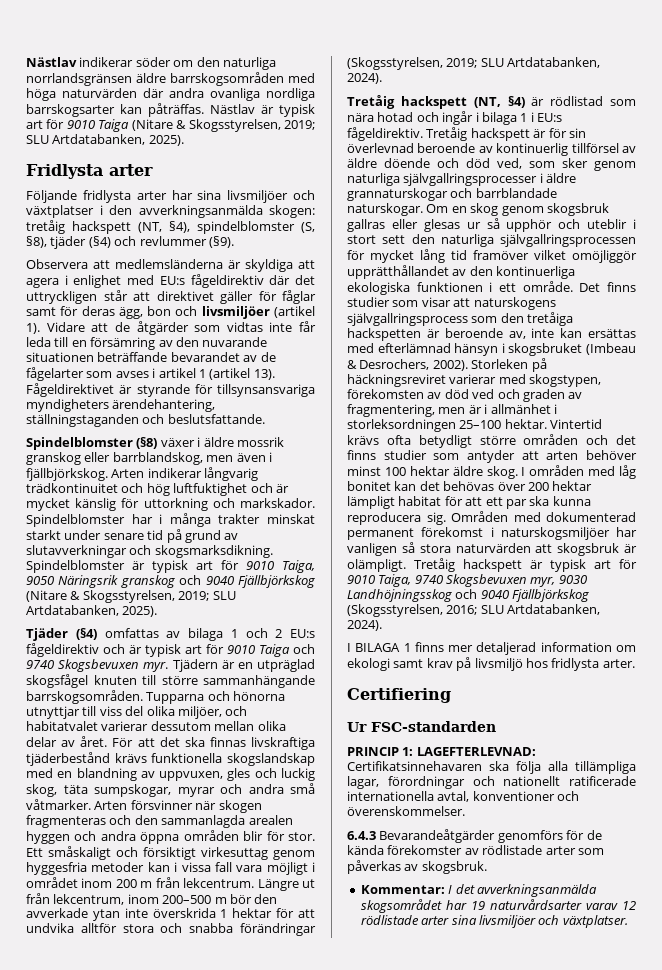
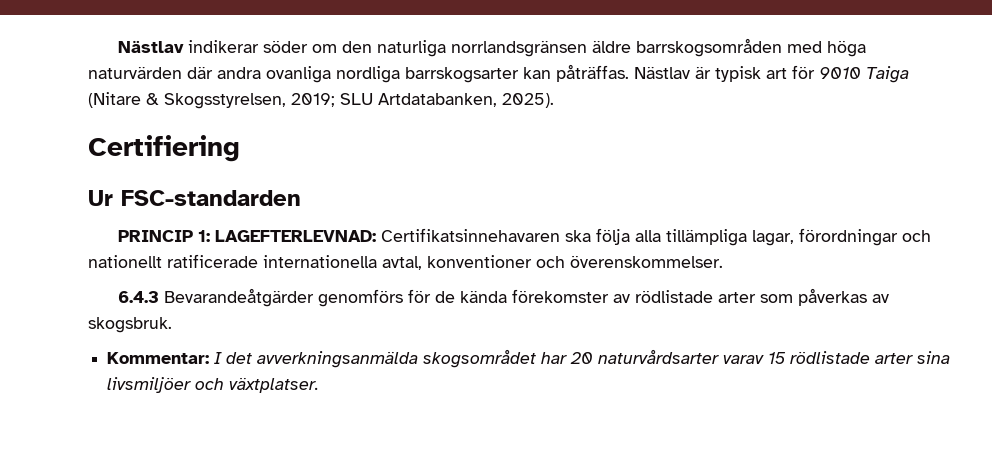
- Fridlysta arter
- Följande fridlysta arter har sina livsmiljöer och växtplatser i den avverkningsanmälda skogen: tretåig hackspett (NT, §4), spindelblomster (S, §8), tjäder (§4) och revlummer (§9).
- Observera att medlemsländerna är skyldiga att agera i enlighet med EU:s fågeldirektiv där det uttryckligen står att direktivet gäller för fåglar samt för deras ägg, bon och livsmiljöer (artikel 1). Vidare att de åtgärder som vidtas inte får leda till en försämring av den nuvarande situationen beträffande bevarandet av de fågelarter som avses i artikel 1 (artikel 13). Fågeldirektivet är styrande för tillsynsansvariga myndigheters ärendehantering, ställningstaganden och beslutsfattande.
- Spindelblomster (§8) växer i äldre mossrik granskog eller barrblandskog, men även i fjällbjörkskog. Arten indikerar långvarig trädkontinuitet och hög luftfuktighet och är mycket känslig för uttorkning och markskador. Spindelblomster har i många trakter minskat starkt under senare tid på grund av slutavverkningar och skogsmarksdikning. Spindelblomster är typisk art för 9010 Taiga, 9050 Näringsrik granskog och 9040 Fjällbjörkskog (Nitare & Skogsstyrelsen, 2019; SLU Artdatabanken, 2025).
- Tjäder (§4) omfattas av bilaga 1 och 2 EU:s fågeldirektiv och är typisk art för 9010 Taiga och 9740 Skogsbevuxen myr. Tjädern är en utpräglad skogsfågel knuten till större sammanhängande barrskogsområden. Tupparna och hönorna utnyttjar till viss del olika miljöer, och habitatvalet varierar dessutom mellan olika delar av året. För att det ska finnas livskraftiga tjäderbestånd krävs funktionella skogslandskap med en blandning av uppvuxen, gles och luckig skog, täta sumpskogar, myrar och andra små våtmarker. Arten försvinner när skogen fragmenteras och den sammanlagda arealen hyggen och andra öppna områden blir för stor. Ett småskaligt och försiktigt virkesuttag genom hyggesfria metoder kan i vissa fall vara möjligt i området inom 200 m från lekcentrum. Längre ut från lekcentrum, inom 200–500 m bör den avverkade ytan inte överskrida 1 hektar för att undvika alltför stora och snabba förändringar (Skogsstyrelsen, 2019; SLU Artdatabanken, 2024).
- Tretåig hackspett (NT, §4) är rödlistad som nära hotad och ingår i bilaga 1 i EU:s fågeldirektiv. Tretåig hackspett är för sin överlevnad beroende av kontinuerlig tillförsel av äldre döende och död ved, som sker genom naturliga självgallringsprocesser i äldre grannaturskogar och barrblandade naturskogar. Om en skog genom skogsbruk gallras eller glesas ur så upphör och uteblir i stort sett den naturliga självgallringsprocessen för mycket lång tid framöver vilket omöjliggör upprätthållandet av den kontinuerliga ekologiska funktionen i ett område. Det finns studier som visar att naturskogens självgallringsprocess som den tretåiga hackspetten är beroende av, inte kan ersättas med efterlämnad hänsyn i skogsbruket (Imbeau & Desrochers, 2002). Storleken på häckningsreviret varierar med skogstypen, förekomsten av död ved och graden av fragmentering, men är i allmänhet i storleksordningen 25–100 hektar. Vintertid krävs ofta betydligt större områden och det finns studier som antyder att arten behöver minst 100 hektar äldre skog. I områden med låg bonitet kan det behövas över 200 hektar lämpligt habitat för att ett par ska kunna reproducera sig. Områden med dokumenterad permanent förekomst i naturskogsmiljöer har vanligen så stora naturvärden att skogsbruk är olämpligt. Tretåig hackspett är typisk art för 9010 Taiga, 9740 Skogsbevuxen myr, 9030 Landhöjningsskog och 9040 Fjällbjörkskog (Skogsstyrelsen, 2016; SLU Artdatabanken, 2024).
- I BILAGA 1 finns mer detaljerad information om ekologi samt krav på livsmiljö hos fridlysta arter.
- Kommentar: I det avverkningsanmälda skogsområdet har 19 naturvårdsarter varav 12 rödlistade arter sina livsmiljöer och växtplatser.
+ Kommentar: I det avverkningsanmälda skogsområdet har 20 naturvårdsarter varav 15 rödlistade arter sina livsmiljöer och växtplatser.

